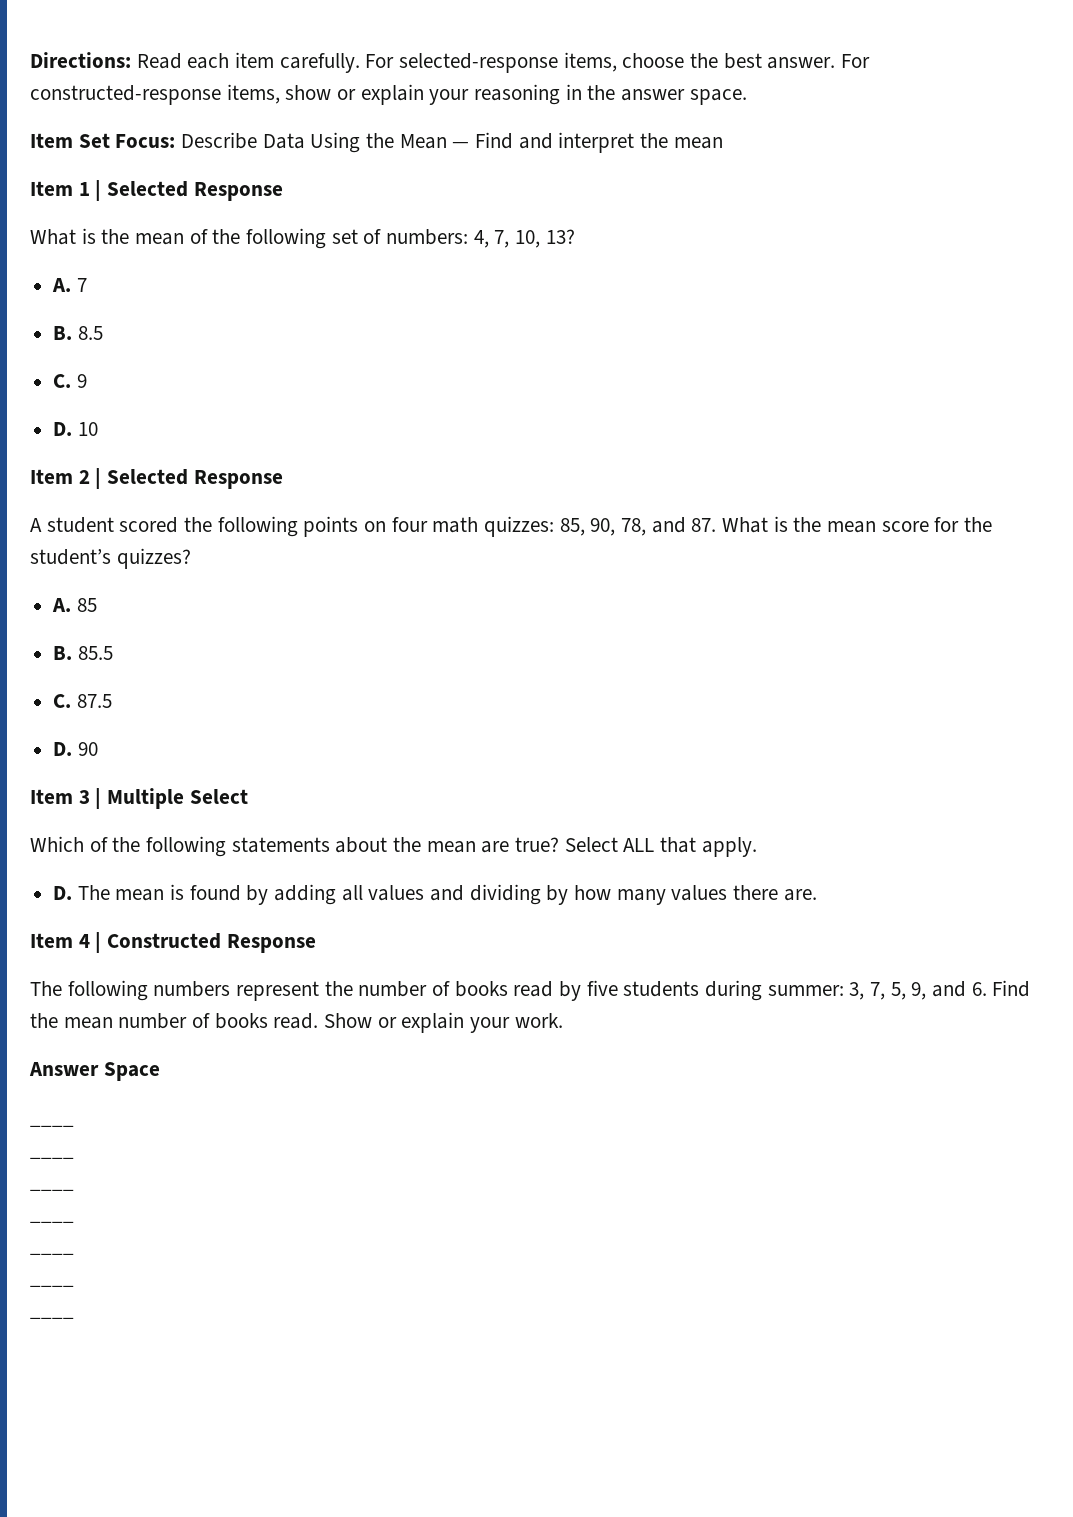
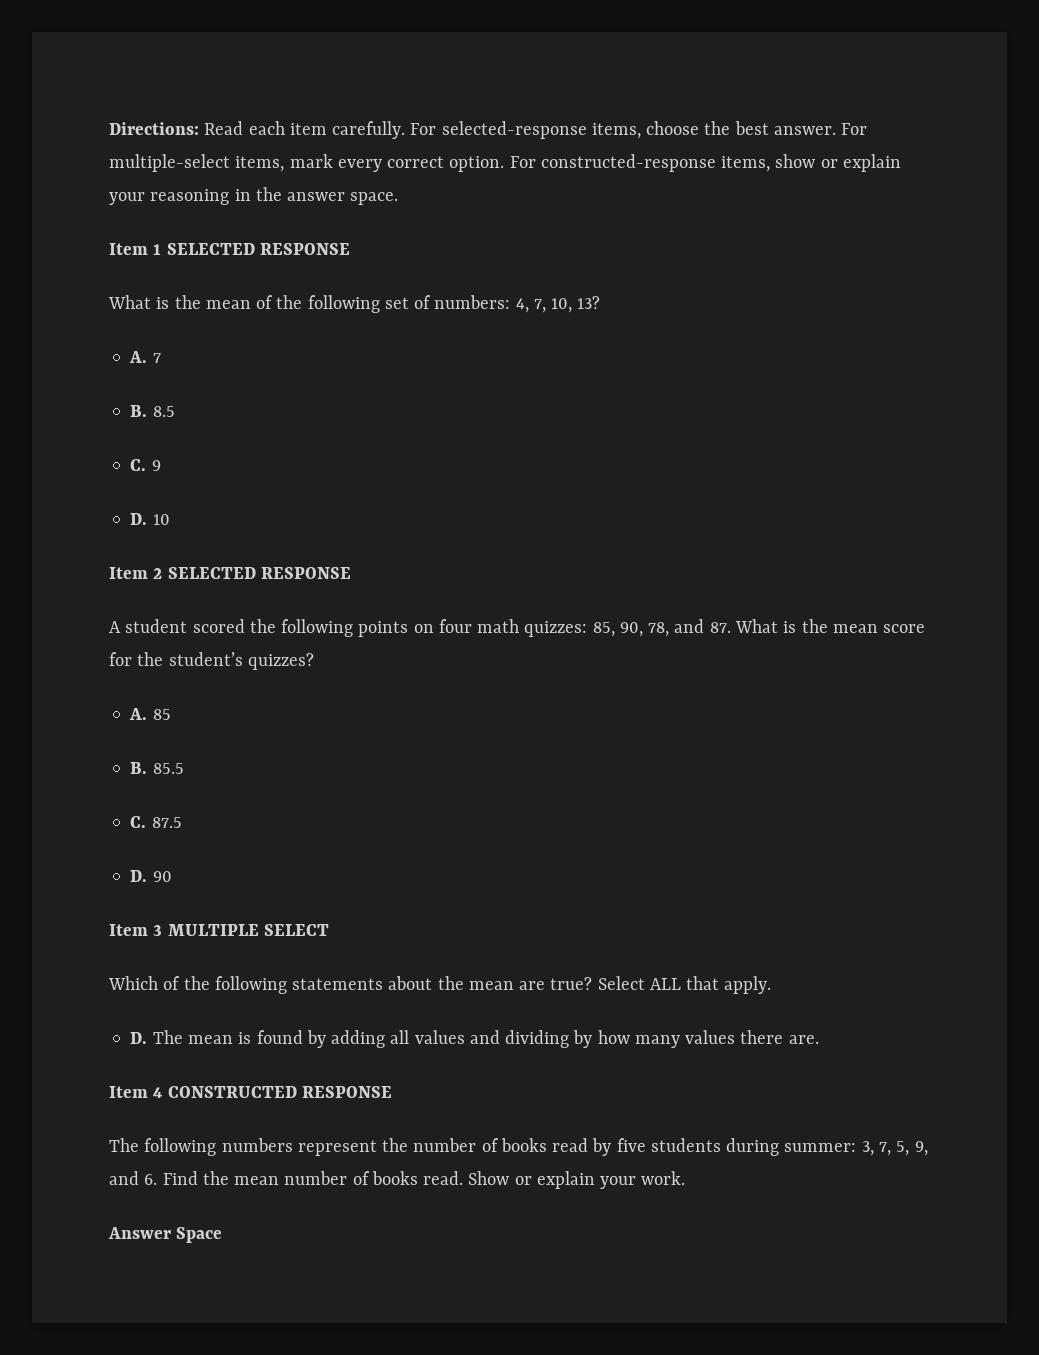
- For constructed-response items, show or explain your reasoning in the answer space.
+ For multiple-select items, mark every correct option. For constructed-response items, show or explain your reasoning in the answer space.
- Item Set Focus: Describe Data Using the Mean — Find and interpret the mean
- Item 1 | Selected Response
+ Item 1 SELECTED RESPONSE
- Item 2 | Selected Response
+ Item 2 SELECTED RESPONSE
- Item 3 | Multiple Select
+ Item 3 MULTIPLE SELECT
- Item 4 | Constructed Response
+ Item 4 CONSTRUCTED RESPONSE
  Answer Space
- ____
- ____
- ____
- ____
- ____
- ____
- ____

